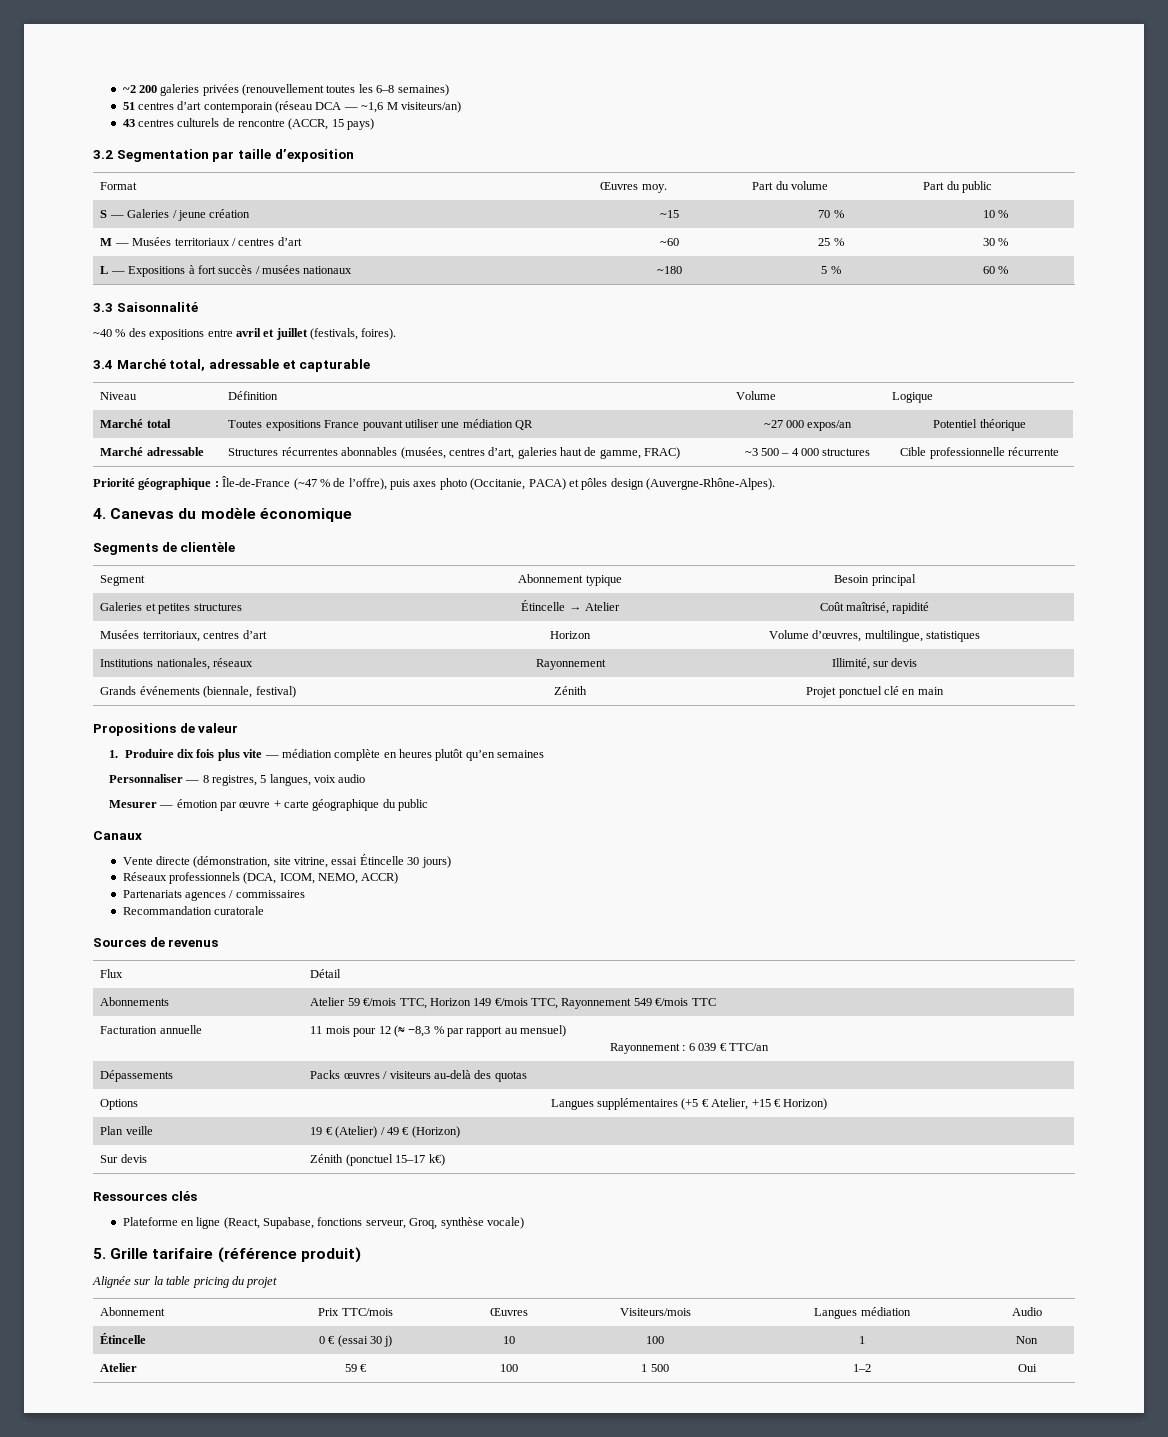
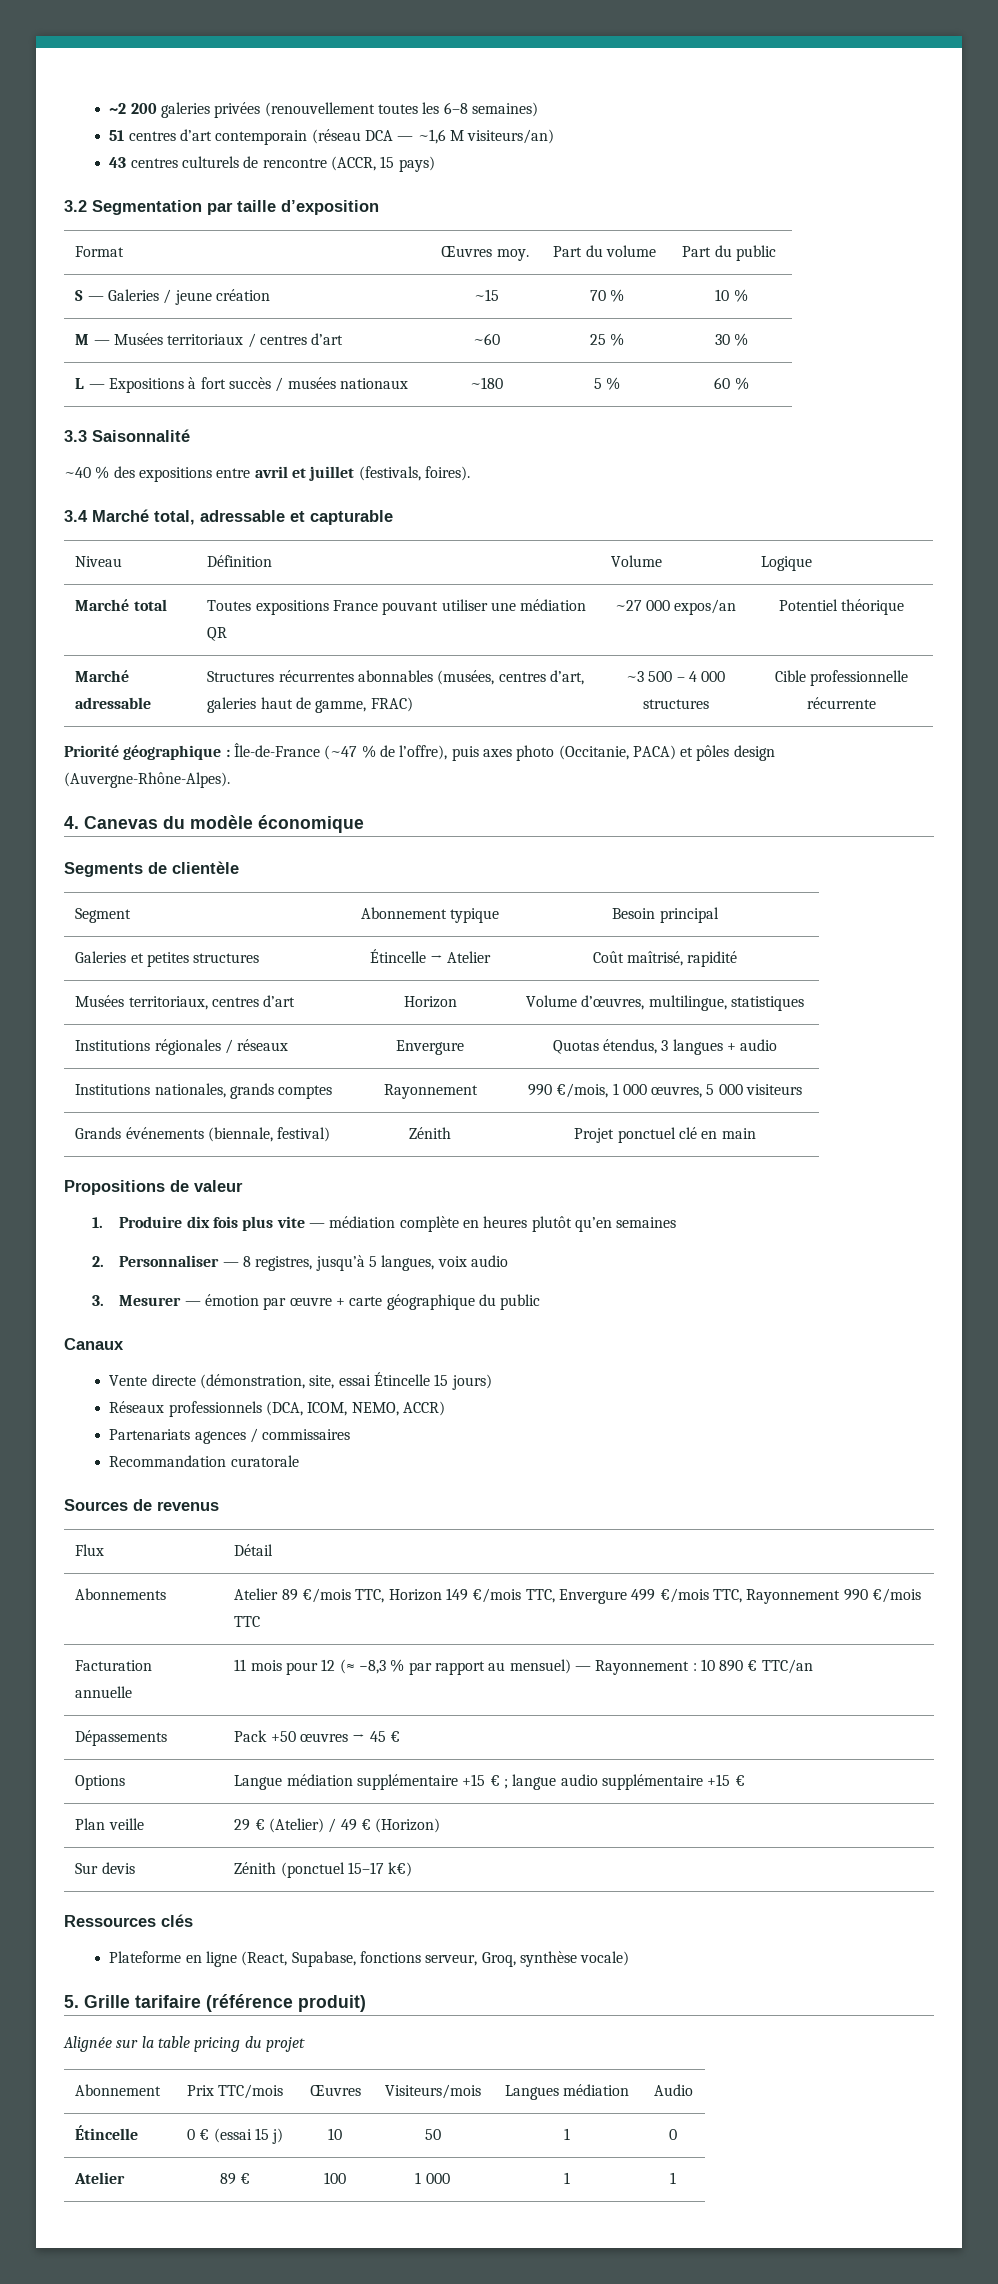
+ Institutions régionales / réseaux | Envergure | Quotas étendus, 3 langues + audio
- Institutions nationales, réseaux | Rayonnement | Illimité, sur devis
+ Institutions nationales, grands comptes | Rayonnement | 990 €/mois, 1 000 œuvres, 5 000 visiteurs
- Personnaliser — 8 registres, 5 langues, voix audio
+ 2. Personnaliser — 8 registres, jusqu’à 5 langues, voix audio
- Mesurer — émotion par œuvre + carte géographique du public
+ 3. Mesurer — émotion par œuvre + carte géographique du public
- Vente directe (démonstration, site vitrine, essai Étincelle 30 jours)
+ Vente directe (démonstration, site, essai Étincelle 15 jours)
- Abonnements | Atelier 59 €/mois TTC, Horizon 149 €/mois TTC, Rayonnement 549 €/mois TTC
+ Abonnements | Atelier 89 €/mois TTC, Horizon 149 €/mois TTC, Envergure 499 €/mois TTC, Rayonnement 990 €/mois TTC
- Facturation annuelle | 11 mois pour 12 (≈ −8,3 % par rapport au mensuel)
- Rayonnement : 6 039 € TTC/an
+ Facturation annuelle | 11 mois pour 12 (≈ −8,3 % par rapport au mensuel) — Rayonnement : 10 890 € TTC/an
- Dépassements | Packs œuvres / visiteurs au-delà des quotas
- Options | Langues supplémentaires (+5 € Atelier, +15 € Horizon)
+ Dépassements | Pack +50 œuvres → 45 €
+ Options | Langue médiation supplémentaire +15 € ; langue audio supplémentaire +15 €
- Plan veille | 19 € (Atelier) / 49 € (Horizon)
+ Plan veille | 29 € (Atelier) / 49 € (Horizon)
- Étincelle | 0 € (essai 30 j) | 10 | 100 | 1 | Non
- Atelier | 59 € | 100 | 1 500 | 1–2 | Oui
+ Étincelle | 0 € (essai 15 j) | 10 | 50 | 1 | 0
+ Atelier | 89 € | 100 | 1 000 | 1 | 1

